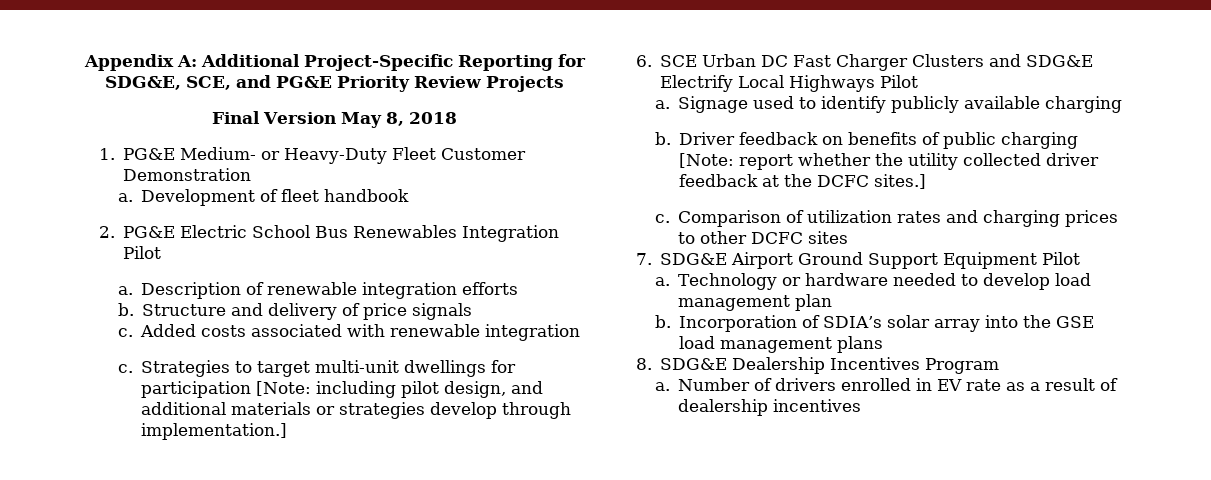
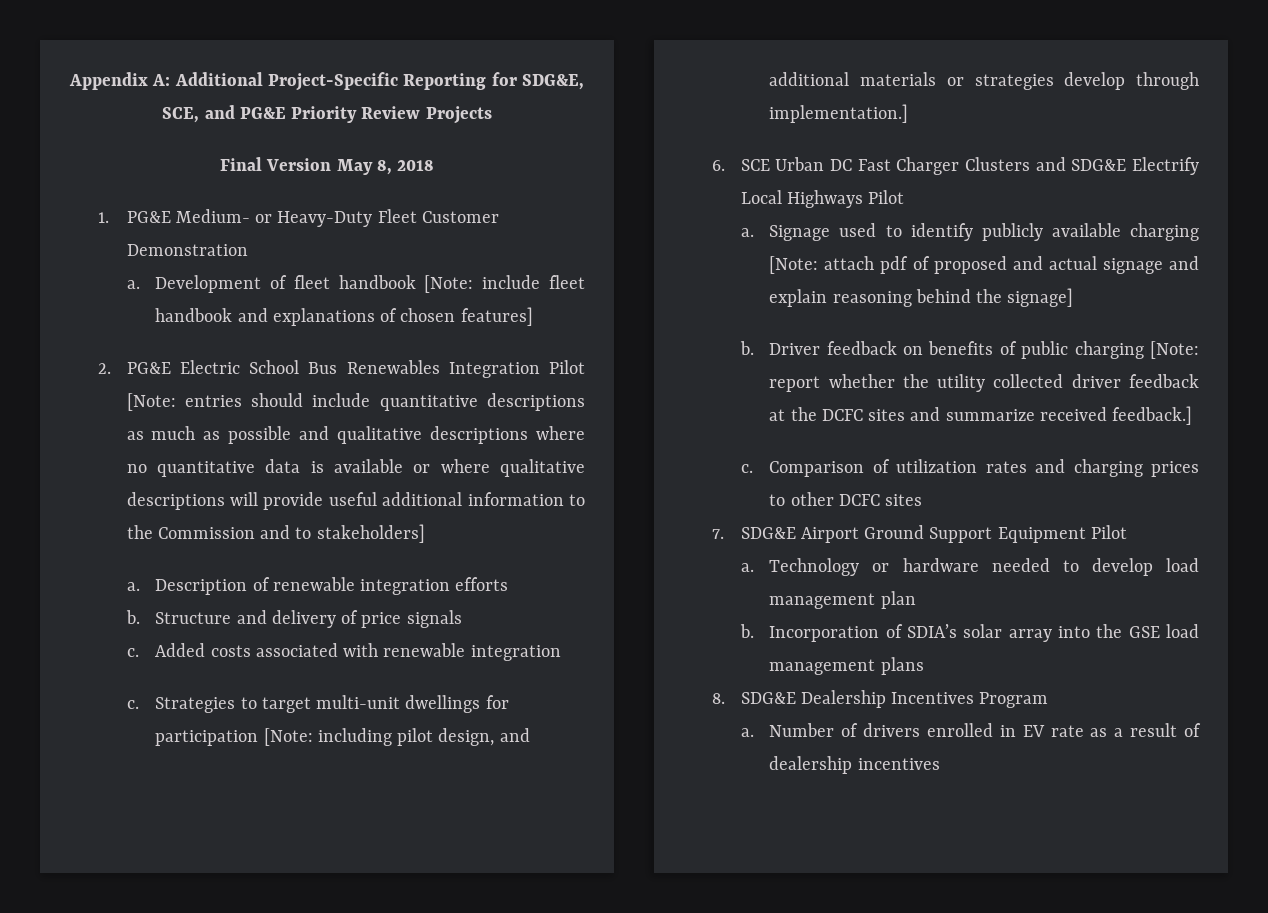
- Development of fleet handbook
+ Development of fleet handbook [Note: include fleet handbook and explanations of chosen features]
- 2. PG&E Electric School Bus Renewables Integration Pilot
+ 2. PG&E Electric School Bus Renewables Integration Pilot [Note: entries should include quantitative descriptions as much as possible and qualitative descriptions where no quantitative data is available or where qualitative descriptions will provide useful additional information to the Commission and to stakeholders]
- Signage used to identify publicly available charging
+ Signage used to identify publicly available charging [Note: attach pdf of proposed and actual signage and explain reasoning behind the signage]
- Driver feedback on benefits of public charging [Note: report whether the utility collected driver feedback at the DCFC sites.]
+ Driver feedback on benefits of public charging [Note: report whether the utility collected driver feedback at the DCFC sites and summarize received feedback.]

